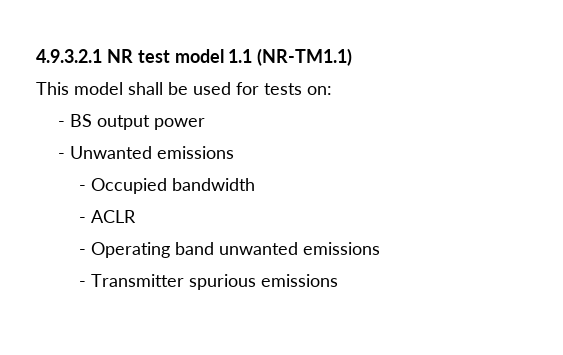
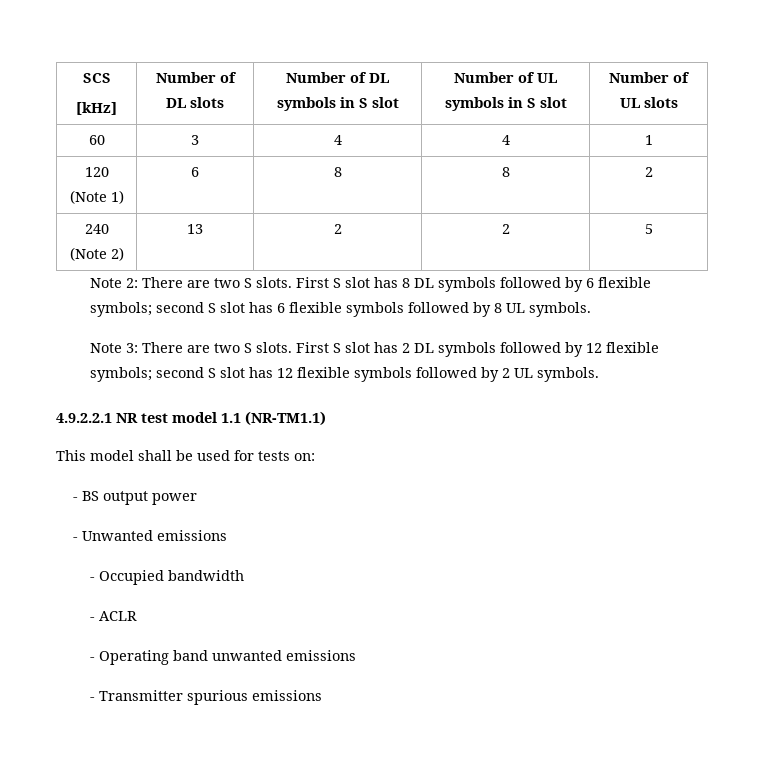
- 4.9.3.2.1 NR test model 1.1 (NR-TM1.1)
+ SCS
+ [kHz] | Number of DL slots | Number of DL symbols in S slot | Number of UL symbols in S slot | Number of UL slots
+ 60 | 3 | 4 | 4 | 1
+ 120 (Note 1) | 6 | 8 | 8 | 2
+ 240 (Note 2) | 13 | 2 | 2 | 5
+ Note 2: There are two S slots. First S slot has 8 DL symbols followed by 6 flexible symbols; second S slot has 6 flexible symbols followed by 8 UL symbols.
+ Note 3: There are two S slots. First S slot has 2 DL symbols followed by 12 flexible symbols; second S slot has 12 flexible symbols followed by 2 UL symbols.
+ 4.9.2.2.1 NR test model 1.1 (NR-TM1.1)

